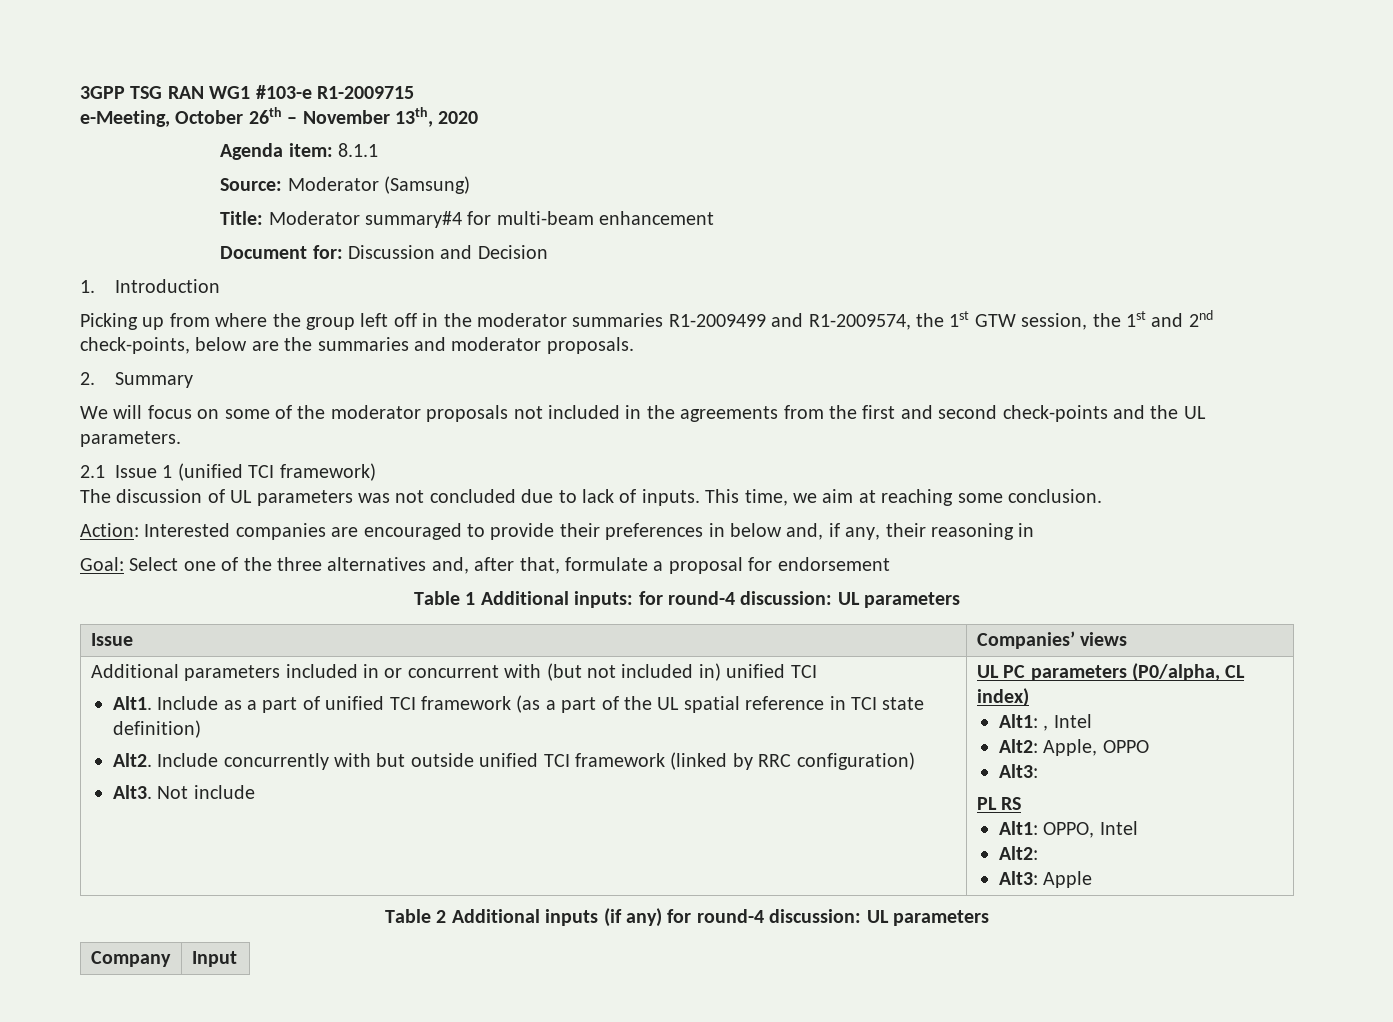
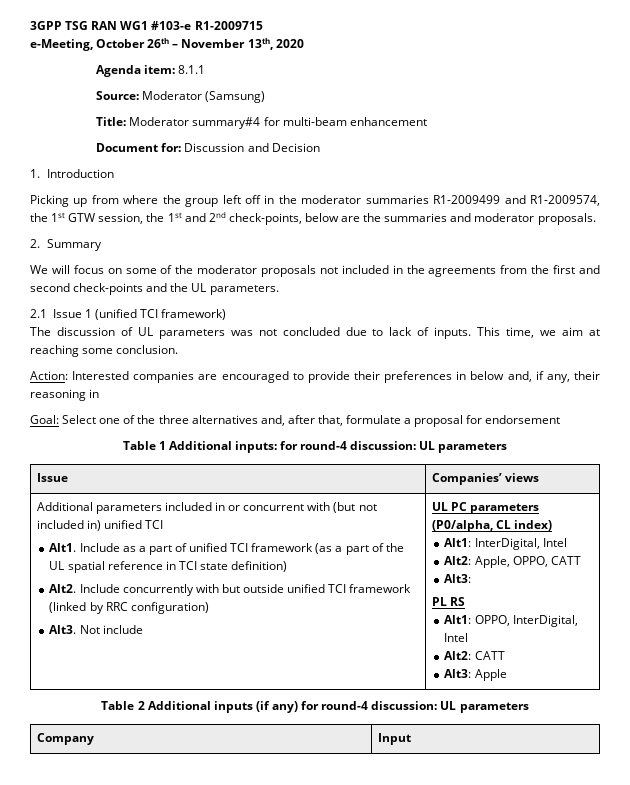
- Alt1: , Intel
+ Alt1: InterDigital, Intel
- Alt2: Apple, OPPO
+ Alt2: Apple, OPPO, CATT
- Alt1: OPPO, Intel
- Alt2:
+ Alt1: OPPO, InterDigital, Intel
+ Alt2: CATT

